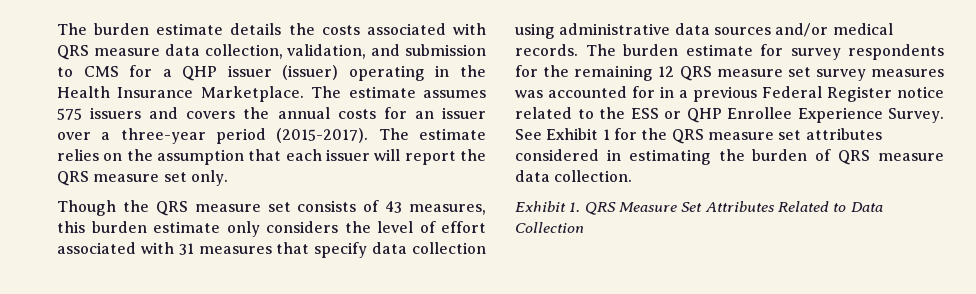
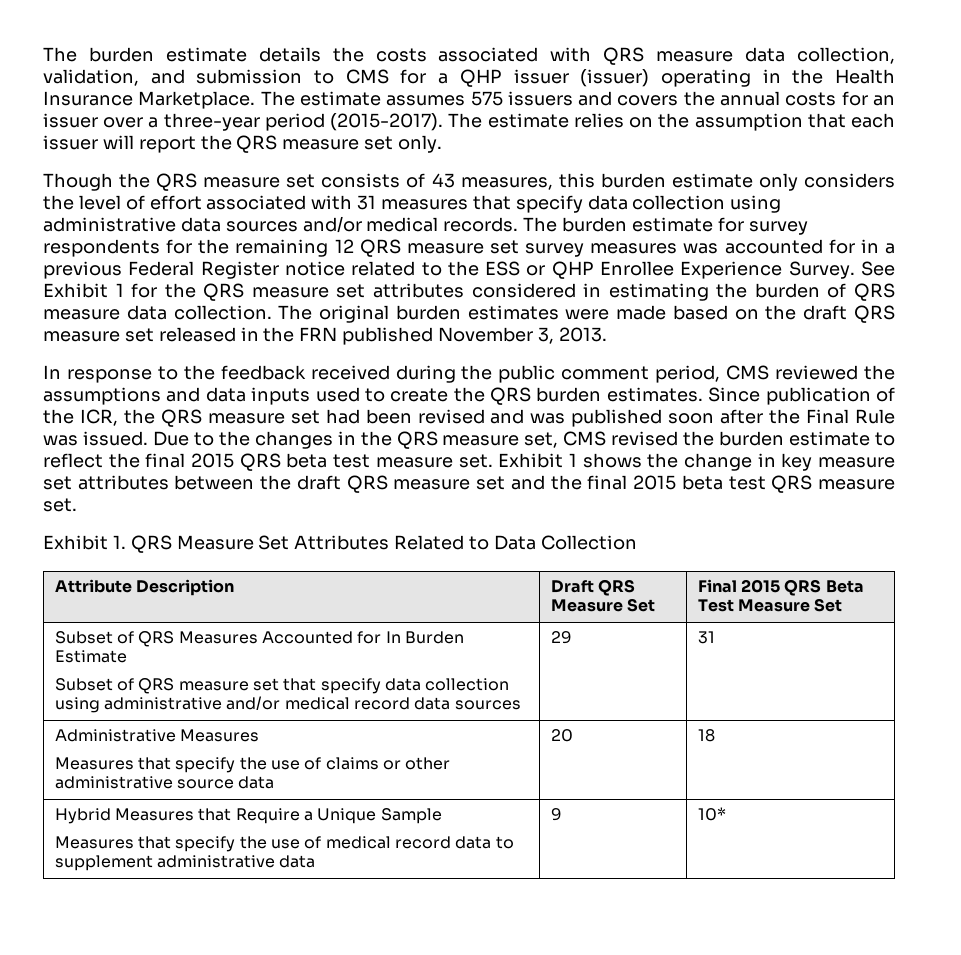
+ The original burden estimates were made based on the draft QRS measure set released in the FRN published November 3, 2013.
+ In response to the feedback received during the public comment period, CMS reviewed the assumptions and data inputs used to create the QRS burden estimates. Since publication of the ICR, the QRS measure set had been revised and was published soon after the Final Rule was issued. Due to the changes in the QRS measure set, CMS revised the burden estimate to reflect the final 2015 QRS beta test measure set. Exhibit 1 shows the change in key measure set attributes between the draft QRS measure set and the final 2015 beta test QRS measure set.
+ Attribute Description | Draft QRS Measure Set | Final 2015 QRS Beta Test Measure Set
+ Subset of QRS Measures Accounted for In Burden Estimate
+ Subset of QRS measure set that specify data collection using administrative and/or medical record data sources | 29 | 31
+ Administrative Measures
+ Measures that specify the use of claims or other administrative source data | 20 | 18
+ Hybrid Measures that Require a Unique Sample
+ Measures that specify the use of medical record data to supplement administrative data | 9 | 10*

